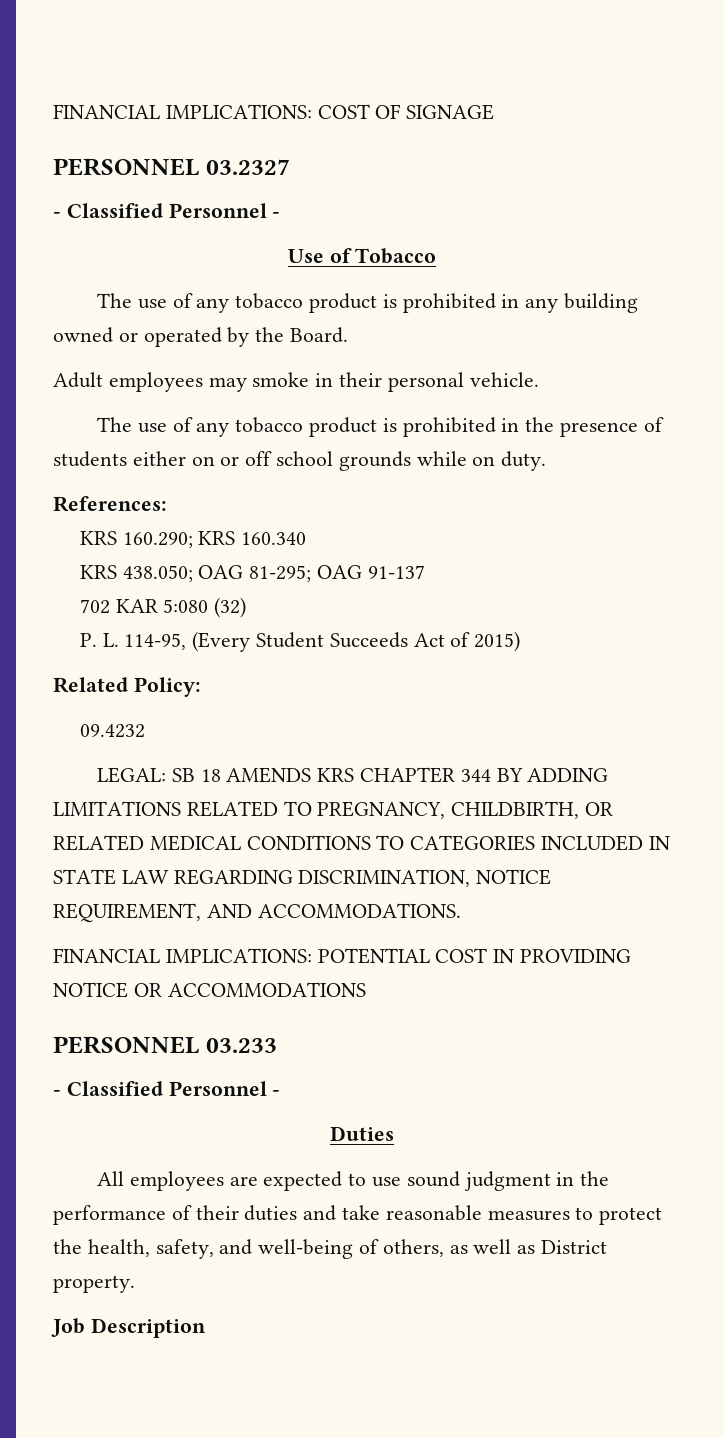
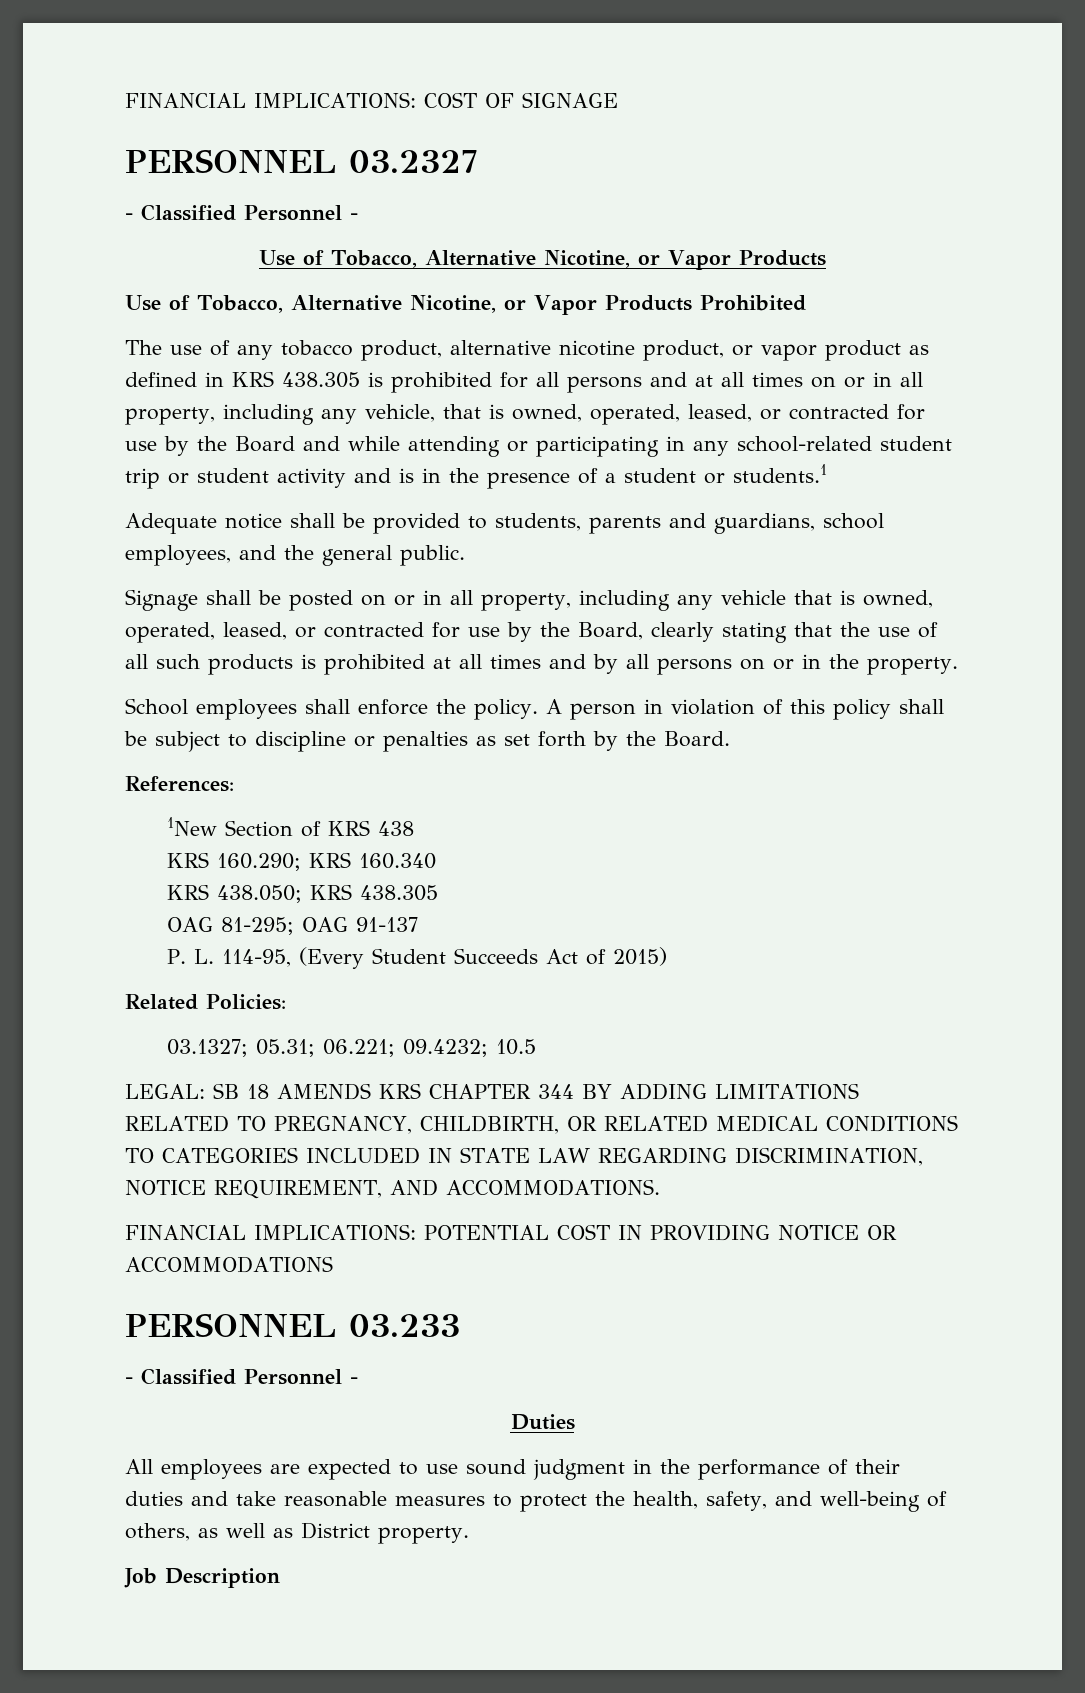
  PERSONNEL 03.2327
  - Classified Personnel -
- Use of Tobacco
- The use of any tobacco product is prohibited in any building owned or operated by the Board.
- Adult employees may smoke in their personal vehicle.
- The use of any tobacco product is prohibited in the presence of students either on or off school grounds while on duty.
+ Use of Tobacco, Alternative Nicotine, or Vapor Products
+ Use of Tobacco, Alternative Nicotine, or Vapor Products Prohibited
+ The use of any tobacco product, alternative nicotine product, or vapor product as defined in KRS 438.305 is prohibited for all persons and at all times on or in all property, including any vehicle, that is owned, operated, leased, or contracted for use by the Board and while attending or participating in any school-related student trip or student activity and is in the presence of a student or students.1
+ Adequate notice shall be provided to students, parents and guardians, school employees, and the general public.
+ Signage shall be posted on or in all property, including any vehicle that is owned, operated, leased, or contracted for use by the Board, clearly stating that the use of all such products is prohibited at all times and by all persons on or in the property.
+ School employees shall enforce the policy. A person in violation of this policy shall be subject to discipline or penalties as set forth by the Board.
  References:
+ 1New Section of KRS 438
- KRS 438.050; OAG 81-295; OAG 91-137
+ KRS 438.050; KRS 438.305
+ OAG 81-295; OAG 91-137
- 702 KAR 5:080 (32)
- Related Policy:
- 09.4232
+ Related Policies:
+ 03.1327; 05.31; 06.221; 09.4232; 10.5

